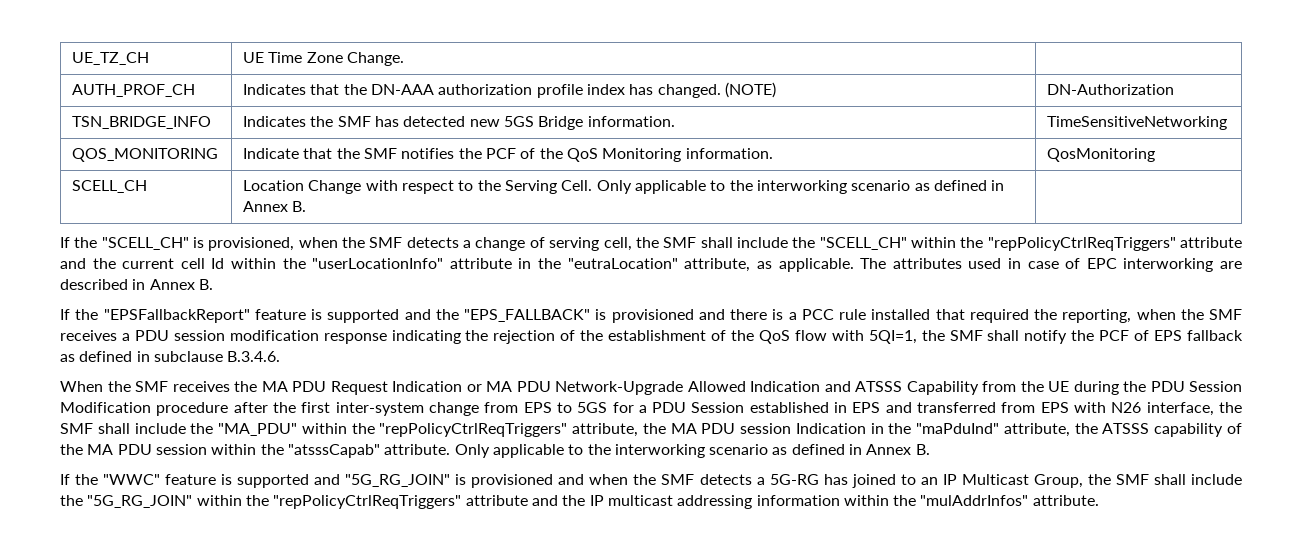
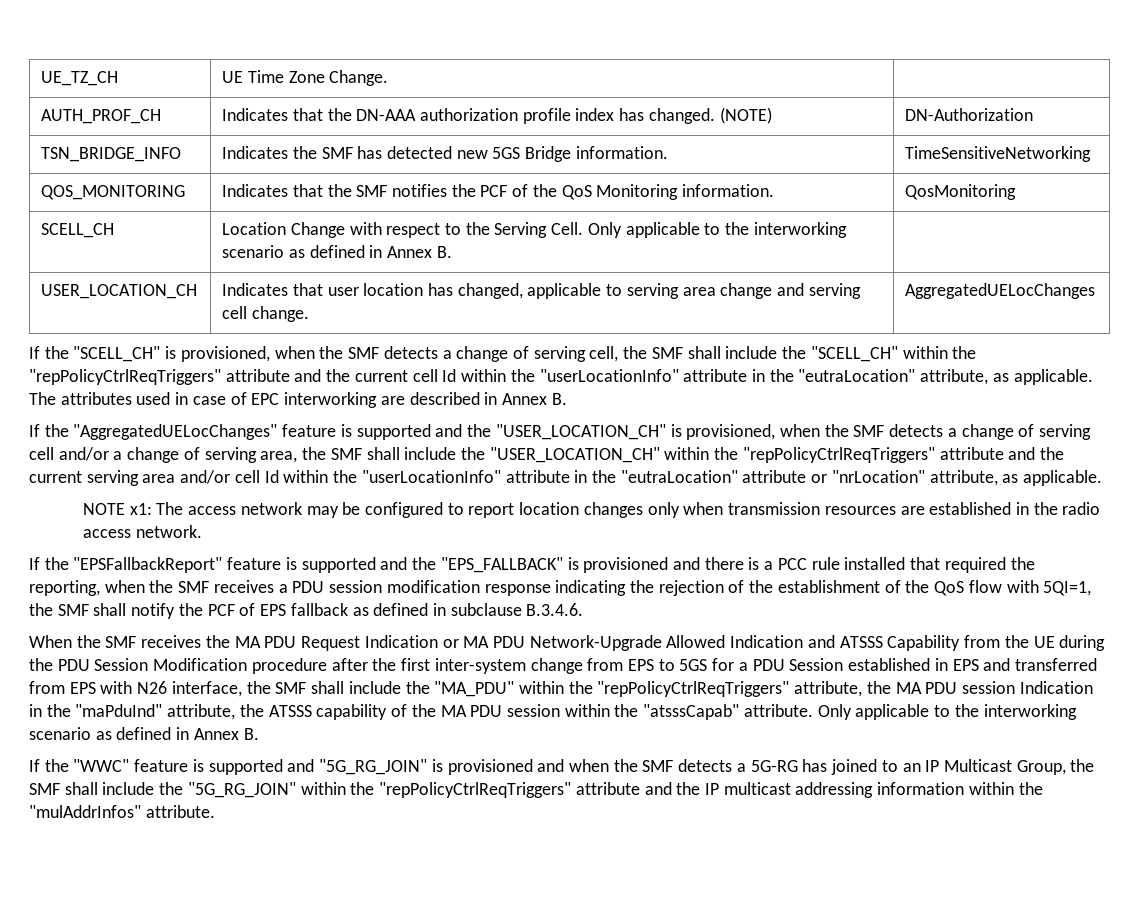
- QOS_MONITORING | Indicate that the SMF notifies the PCF of the QoS Monitoring information. | QosMonitoring
+ QOS_MONITORING | Indicates that the SMF notifies the PCF of the QoS Monitoring information. | QosMonitoring
+ USER_LOCATION_CH | Indicates that user location has changed, applicable to serving area change and serving cell change. | AggregatedUELocChanges
+ If the "AggregatedUELocChanges" feature is supported and the "USER_LOCATION_CH" is provisioned, when the SMF detects a change of serving cell and/or a change of serving area, the SMF shall include the "USER_LOCATION_CH" within the "repPolicyCtrlReqTriggers" attribute and the current serving area and/or cell Id within the "userLocationInfo" attribute in the "eutraLocation" attribute or "nrLocation" attribute, as applicable.
+ NOTE x1: The access network may be configured to report location changes only when transmission resources are established in the radio access network.

